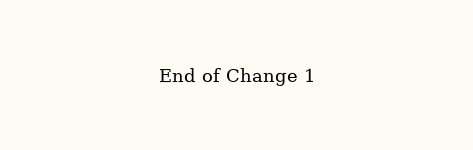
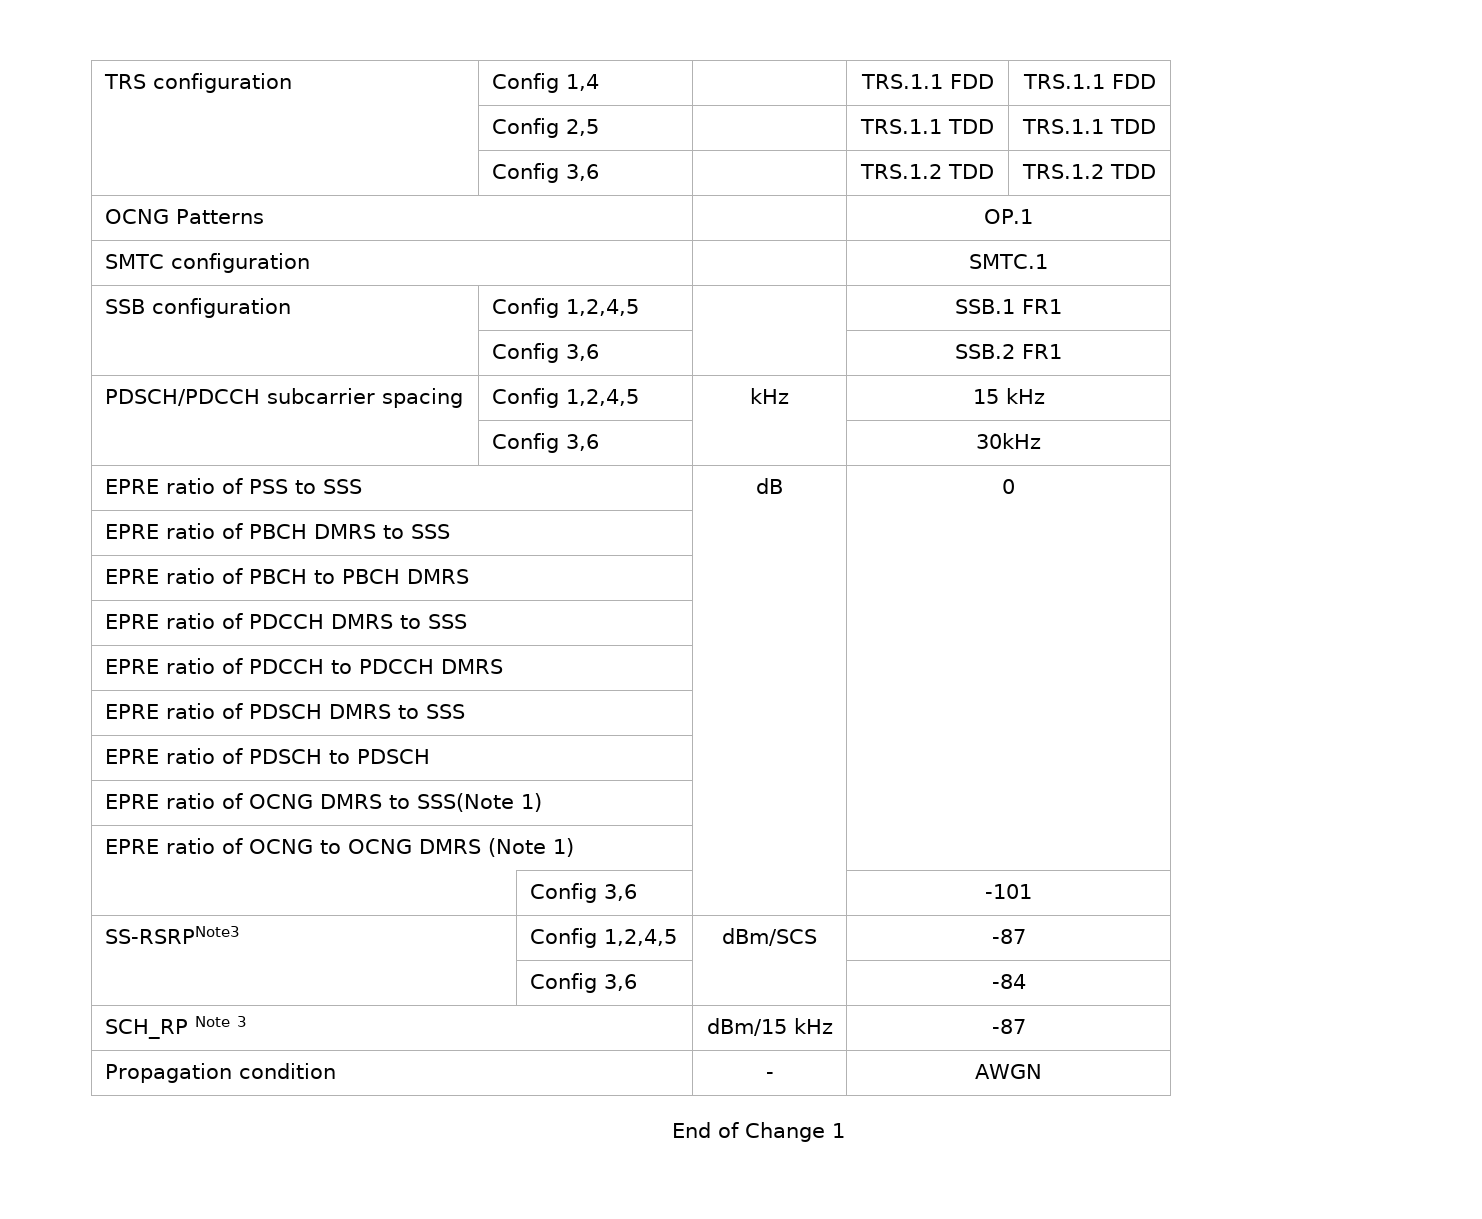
+ TRS configuration | Config 1,4 | | TRS.1.1 FDD | TRS.1.1 FDD
+ | Config 2,5 | | TRS.1.1 TDD | TRS.1.1 TDD
+ | Config 3,6 | | TRS.1.2 TDD | TRS.1.2 TDD
+ OCNG Patterns | | OP.1
+ SMTC configuration | | SMTC.1
+ SSB configuration | Config 1,2,4,5 | | SSB.1 FR1
+ | Config 3,6 | | SSB.2 FR1
+ PDSCH/PDCCH subcarrier spacing | Config 1,2,4,5 | kHz | 15 kHz
+ | Config 3,6 | | 30kHz
+ EPRE ratio of PSS to SSS | dB | 0
+ EPRE ratio of PBCH DMRS to SSS | |
+ EPRE ratio of PBCH to PBCH DMRS | |
+ EPRE ratio of PDCCH DMRS to SSS | |
+ EPRE ratio of PDCCH to PDCCH DMRS | |
+ EPRE ratio of PDSCH DMRS to SSS | |
+ EPRE ratio of PDSCH to PDSCH | |
+ EPRE ratio of OCNG DMRS to SSS(Note 1) | |
+ EPRE ratio of OCNG to OCNG DMRS (Note 1) | |
+ | Config 3,6 | | -101
+ SS-RSRPNote3 | Config 1,2,4,5 | dBm/SCS | -87
+ | Config 3,6 | | -84
+ SCH_RP Note 3 | dBm/15 kHz | -87
+ Propagation condition | - | AWGN

